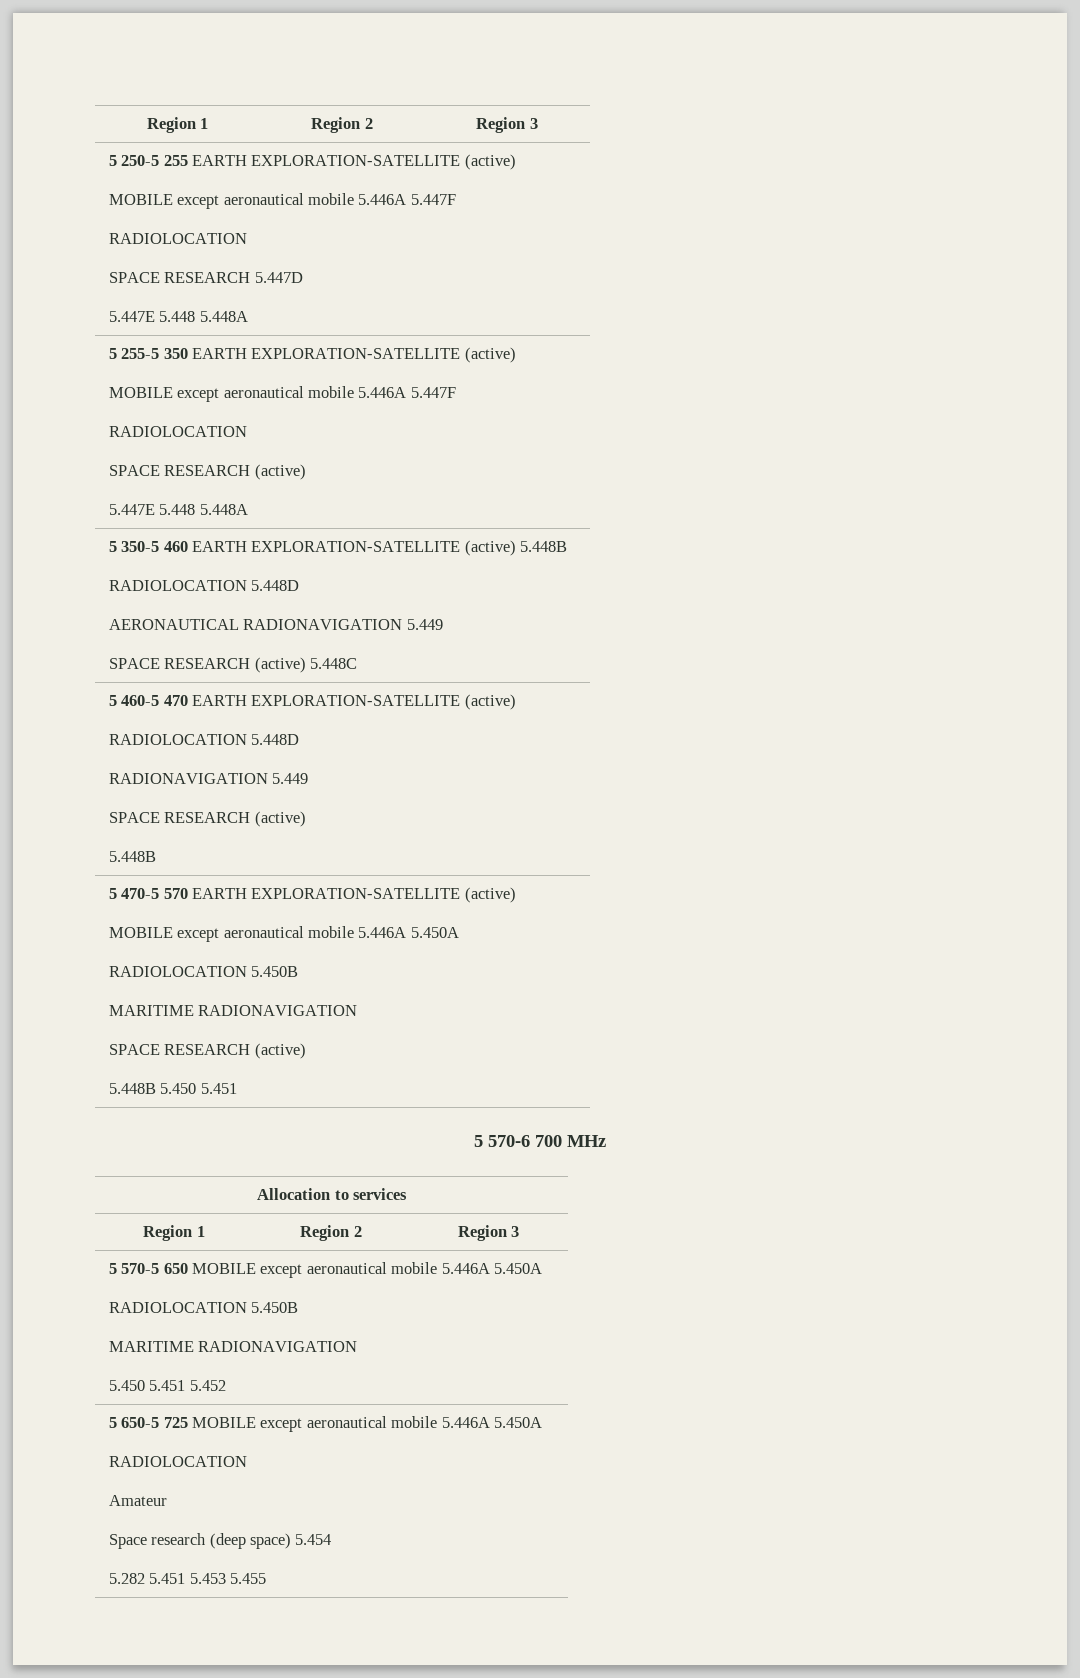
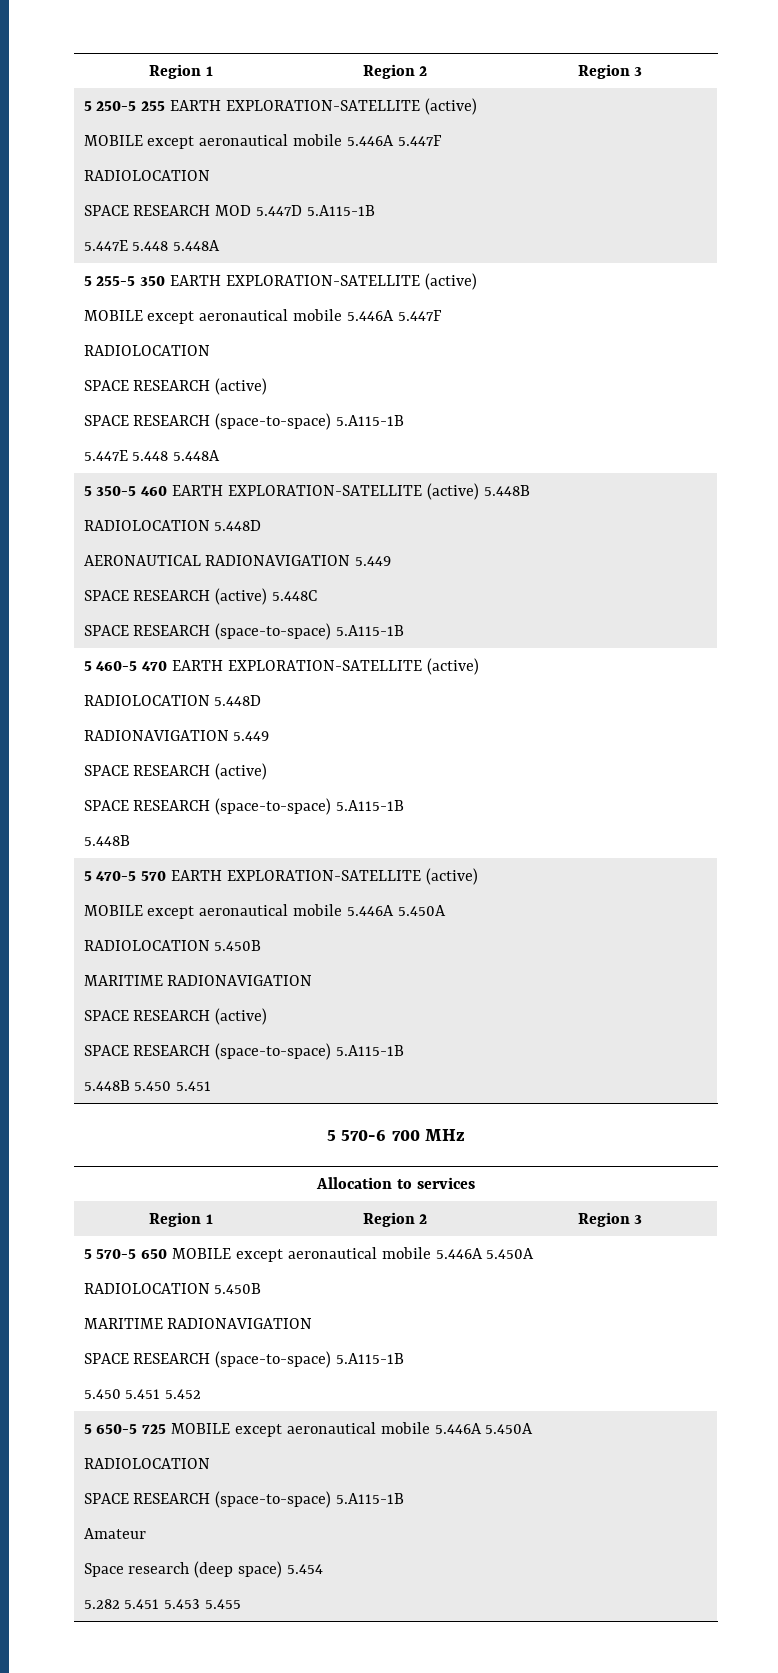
  5 250-5 255 EARTH EXPLORATION-SATELLITE (active)
  MOBILE except aeronautical mobile 5.446A 5.447F
  RADIOLOCATION
- SPACE RESEARCH 5.447D
+ SPACE RESEARCH MOD 5.447D 5.A115-1B
  5 255-5 350 EARTH EXPLORATION-SATELLITE (active)
  MOBILE except aeronautical mobile 5.446A 5.447F
  RADIOLOCATION
  SPACE RESEARCH (active)
+ SPACE RESEARCH (space-to-space) 5.A115-1B
  5 350-5 460 EARTH EXPLORATION-SATELLITE (active) 5.448B
  RADIOLOCATION 5.448D
  AERONAUTICAL RADIONAVIGATION 5.449
  SPACE RESEARCH (active) 5.448C
+ SPACE RESEARCH (space-to-space) 5.A115-1B
  5 460-5 470 EARTH EXPLORATION-SATELLITE (active)
  RADIOLOCATION 5.448D
  RADIONAVIGATION 5.449
  SPACE RESEARCH (active)
+ SPACE RESEARCH (space-to-space) 5.A115-1B
  5 470-5 570 EARTH EXPLORATION-SATELLITE (active)
  MOBILE except aeronautical mobile 5.446A 5.450A
  RADIOLOCATION 5.450B
  MARITIME RADIONAVIGATION
  SPACE RESEARCH (active)
+ SPACE RESEARCH (space-to-space) 5.A115-1B
  5 570-5 650 MOBILE except aeronautical mobile 5.446A 5.450A
  RADIOLOCATION 5.450B
  MARITIME RADIONAVIGATION
+ SPACE RESEARCH (space-to-space) 5.A115-1B
  5 650-5 725 MOBILE except aeronautical mobile 5.446A 5.450A
  RADIOLOCATION
+ SPACE RESEARCH (space-to-space) 5.A115-1B

